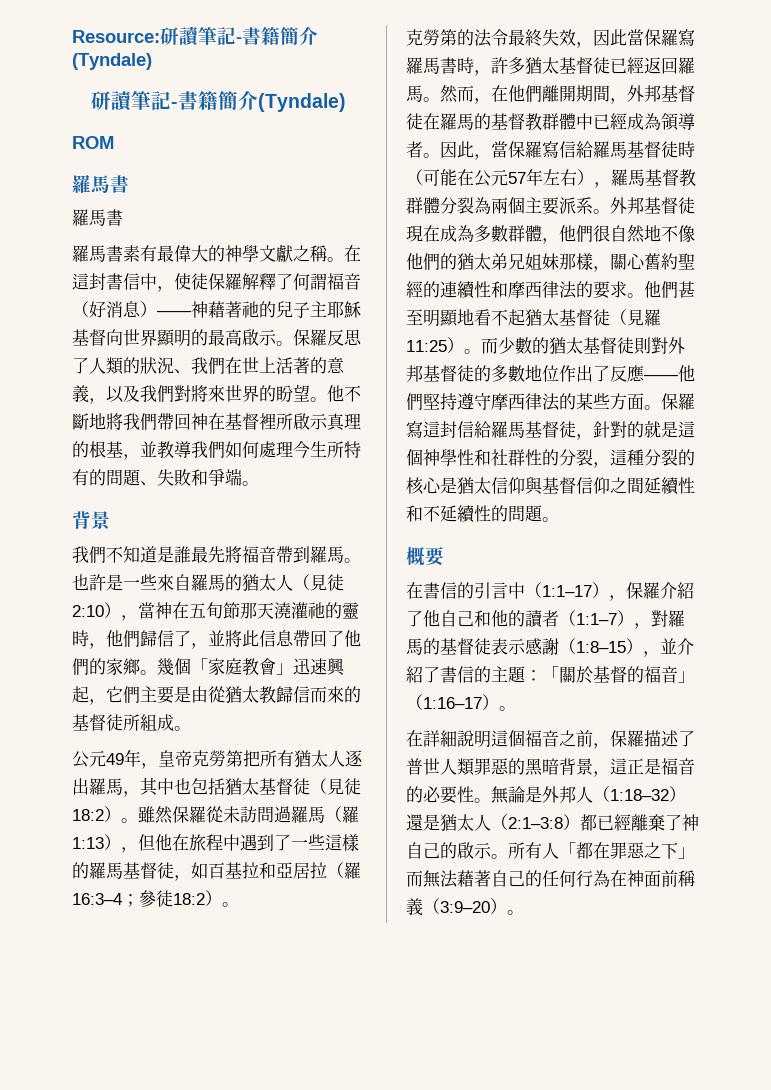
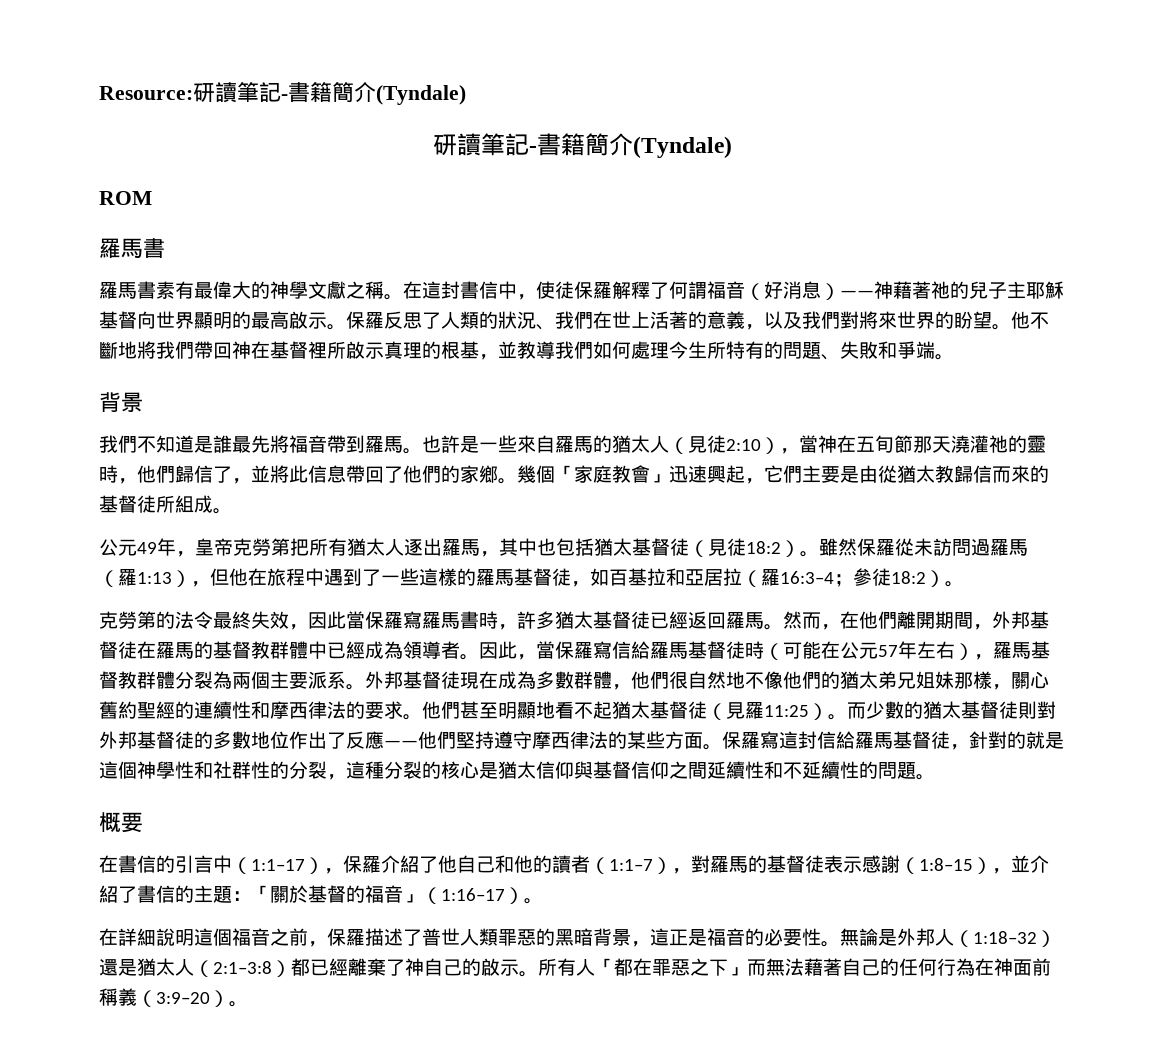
  ROM
- 羅馬書

